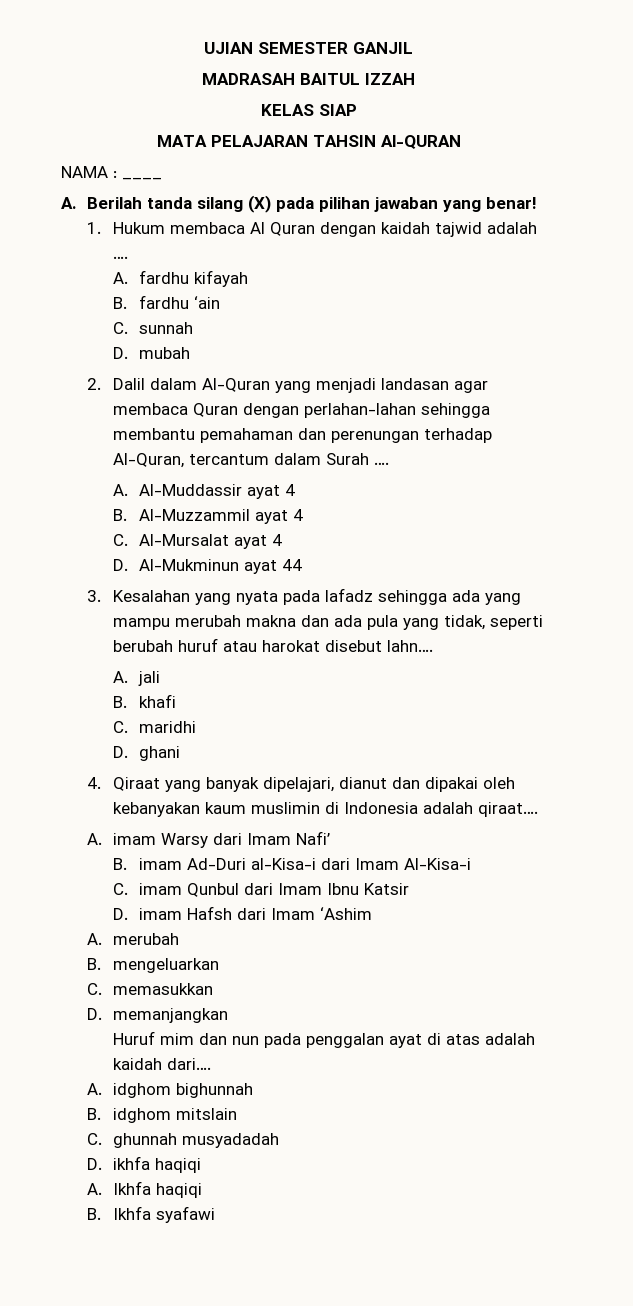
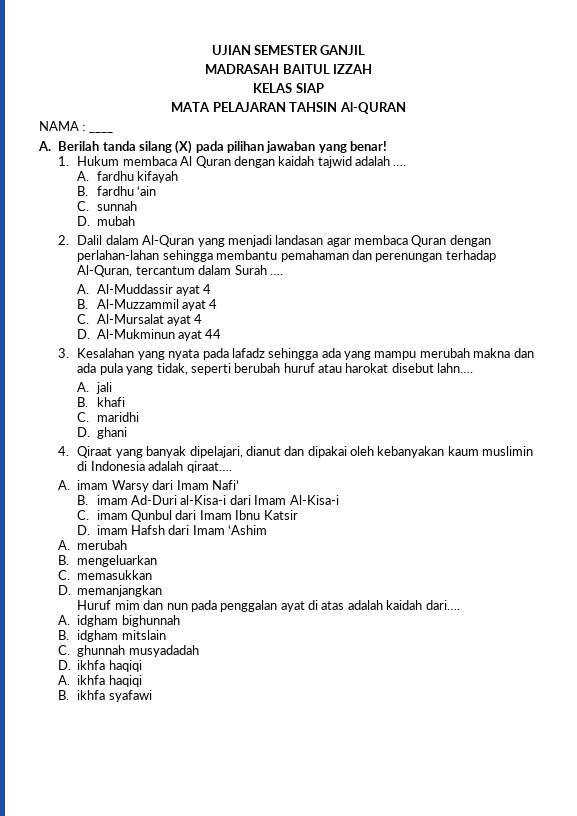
- A. idghom bighunnah
+ A. idgham bighunnah
- B. idghom mitslain
+ B. idgham mitslain
- A. Ikhfa haqiqi
+ A. ikhfa haqiqi
- B. Ikhfa syafawi
+ B. ikhfa syafawi

